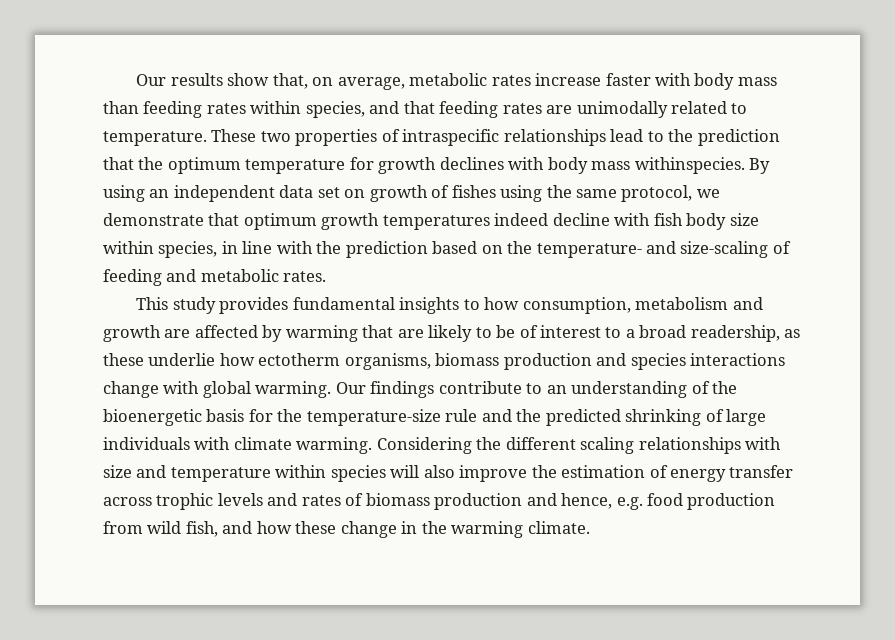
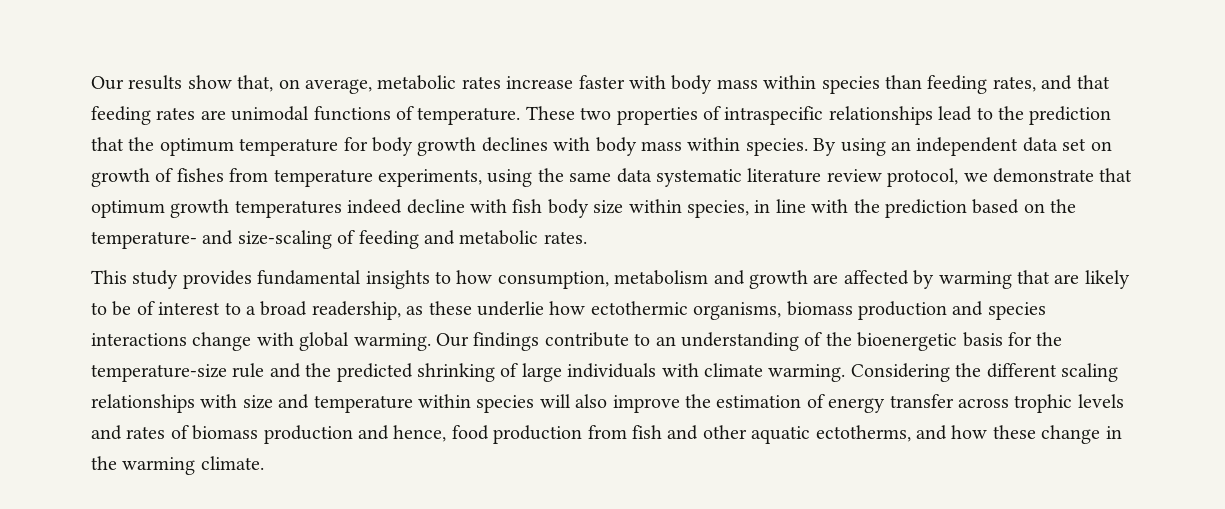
- Our results show that, on average, metabolic rates increase faster with body mass than feeding rates within species, and that feeding rates are unimodally related to temperature.
+ Our results show that, on average, metabolic rates increase faster with body mass within species than feeding rates, and that feeding rates are unimodal functions of temperature.
- These two properties of intraspecific relationships lead to the prediction that the optimum temperature for growth declines with body mass withinspecies.
+ These two properties of intraspecific relationships lead to the prediction that the optimum temperature for body growth declines with body mass within species.
- By using an independent data set on growth of fishes using the same protocol, we demonstrate that optimum growth temperatures indeed decline with fish body size within species, in line with the prediction based on the temperature- and size-scaling of feeding and metabolic rates.
+ By using an independent data set on growth of fishes from temperature experiments, using the same data systematic literature review protocol, we demonstrate that optimum growth temperatures indeed decline with fish body size within species, in line with the prediction based on the temperature- and size-scaling of feeding and metabolic rates.
- This study provides fundamental insights to how consumption, metabolism and growth are affected by warming that are likely to be of interest to a broad readership, as these underlie how ectotherm organisms, biomass production and species interactions change with global warming.
+ This study provides fundamental insights to how consumption, metabolism and growth are affected by warming that are likely to be of interest to a broad readership, as these underlie how ectothermic organisms, biomass production and species interactions change with global warming.
- Considering the different scaling relationships with size and temperature within species will also improve the estimation of energy transfer across trophic levels and rates of biomass production and hence, e.g. food production from wild fish, and how these change in the warming climate.
+ Considering the different scaling relationships with size and temperature within species will also improve the estimation of energy transfer across trophic levels and rates of biomass production and hence, food production from fish and other aquatic ectotherms, and how these change in the warming climate.

